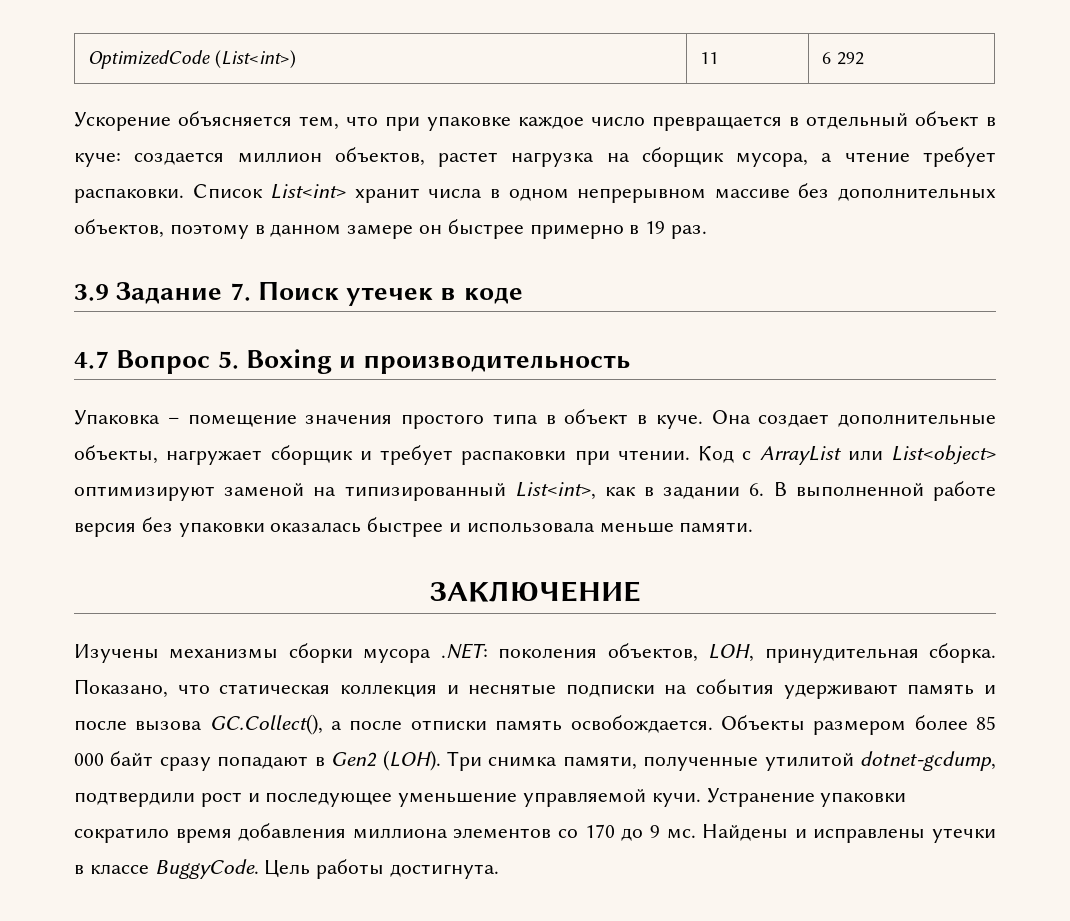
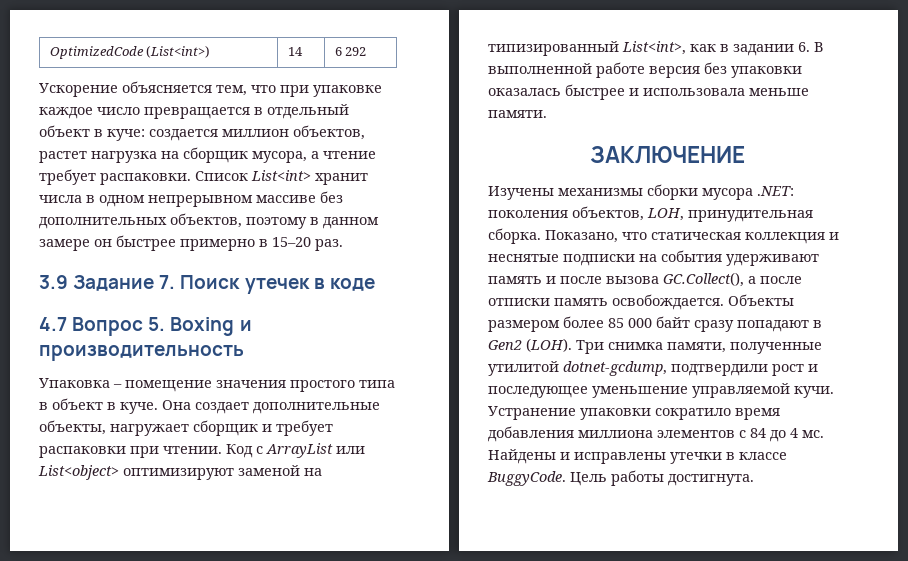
- OptimizedCode (List<int>) | 11 | 6 292
+ OptimizedCode (List<int>) | 14 | 6 292
- Список List<int> хранит числа в одном непрерывном массиве без дополнительных объектов, поэтому в данном замере он быстрее примерно в 19 раз.
+ Список List<int> хранит числа в одном непрерывном массиве без дополнительных объектов, поэтому в данном замере он быстрее примерно в 15–20 раз.
- Устранение упаковки сократило время добавления миллиона элементов со 170 до 9 мс.
+ Устранение упаковки сократило время добавления миллиона элементов с 84 до 4 мс.

